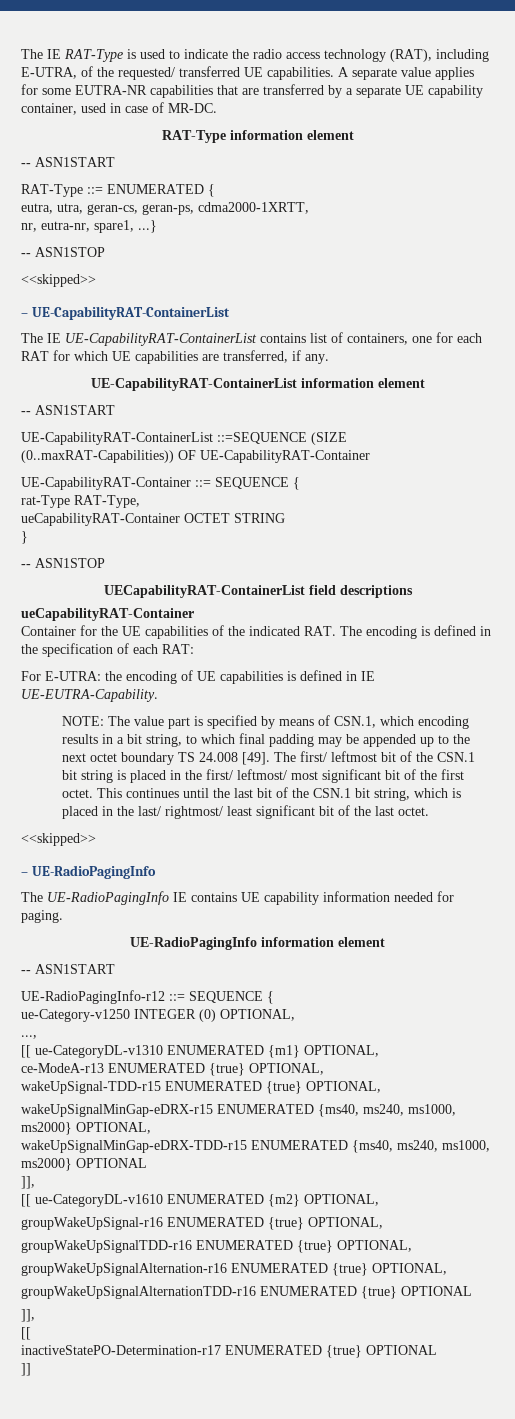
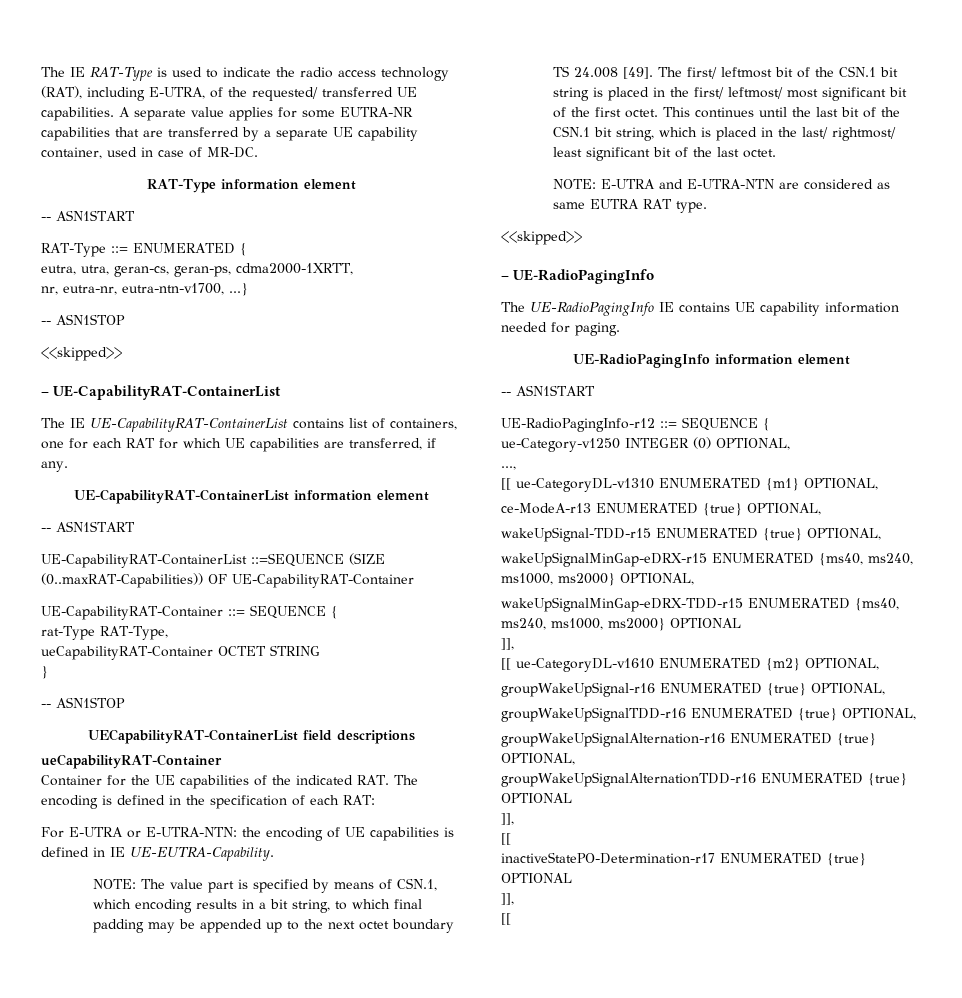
- nr, eutra-nr, spare1, ...}
+ nr, eutra-nr, eutra-ntn-v1700, ...}
- For E-UTRA: the encoding of UE capabilities is defined in IE UE-EUTRA-Capability.
+ For E-UTRA or E-UTRA-NTN: the encoding of UE capabilities is defined in IE UE-EUTRA-Capability.
+ NOTE: E-UTRA and E-UTRA-NTN are considered as same EUTRA RAT type.
  inactiveStatePO-Determination-r17 ENUMERATED {true} OPTIONAL
- ]]
+ ]],
+ [[

